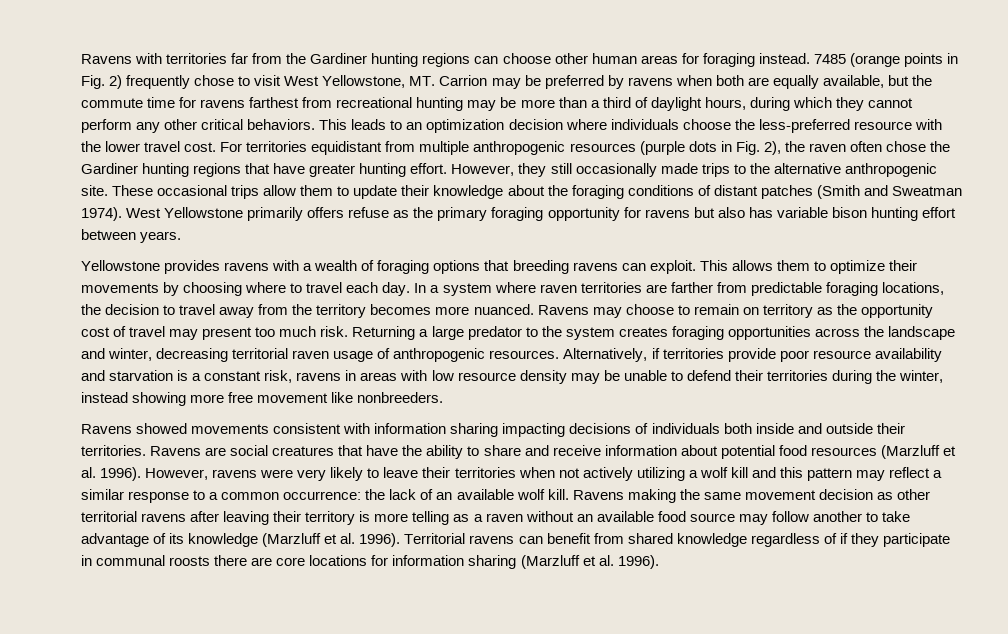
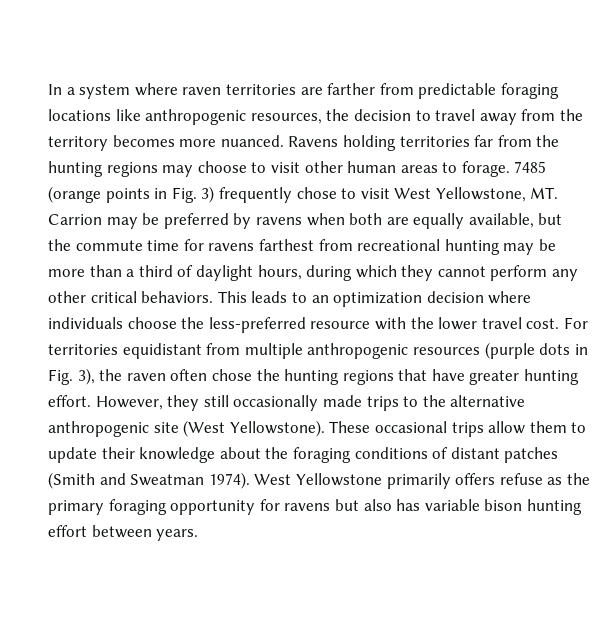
- Ravens with territories far from the Gardiner hunting regions can choose other human areas for foraging instead.
+ In a system where raven territories are farther from predictable foraging locations like anthropogenic resources, the decision to travel away from the territory becomes more nuanced. Ravens holding territories far from the hunting regions may choose to visit other human areas to forage.
- 7485 (orange points in Fig. 2) frequently chose to visit West Yellowstone, MT. Carrion may be preferred by ravens when both are equally available, but the commute time for ravens farthest from recreational hunting may be more than a third of daylight hours, during which they cannot perform any other critical behaviors.
+ 7485 (orange points in Fig. 3) frequently chose to visit West Yellowstone, MT. Carrion may be preferred by ravens when both are equally available, but the commute time for ravens farthest from recreational hunting may be more than a third of daylight hours, during which they cannot perform any other critical behaviors.
- For territories equidistant from multiple anthropogenic resources (purple dots in Fig. 2), the raven often chose the Gardiner hunting regions that have greater hunting effort.
+ For territories equidistant from multiple anthropogenic resources (purple dots in Fig. 3), the raven often chose the hunting regions that have greater hunting effort.
- However, they still occasionally made trips to the alternative anthropogenic site.
+ However, they still occasionally made trips to the alternative anthropogenic site (West Yellowstone).
- Yellowstone provides ravens with a wealth of foraging options that breeding ravens can exploit. This allows them to optimize their movements by choosing where to travel each day. In a system where raven territories are farther from predictable foraging locations, the decision to travel away from the territory becomes more nuanced. Ravens may choose to remain on territory as the opportunity cost of travel may present too much risk. Returning a large predator to the system creates foraging opportunities across the landscape and winter, decreasing territorial raven usage of anthropogenic resources. Alternatively, if territories provide poor resource availability and starvation is a constant risk, ravens in areas with low resource density may be unable to defend their territories during the winter, instead showing more free movement like nonbreeders.
- Ravens showed movements consistent with information sharing impacting decisions of individuals both inside and outside their territories. Ravens are social creatures that have the ability to share and receive information about potential food resources (Marzluff et al. 1996). However, ravens were very likely to leave their territories when not actively utilizing a wolf kill and this pattern may reflect a similar response to a common occurrence: the lack of an available wolf kill. Ravens making the same movement decision as other territorial ravens after leaving their territory is more telling as a raven without an available food source may follow another to take advantage of its knowledge (Marzluff et al. 1996). Territorial ravens can benefit from shared knowledge regardless of if they participate in communal roosts there are core locations for information sharing (Marzluff et al. 1996).

